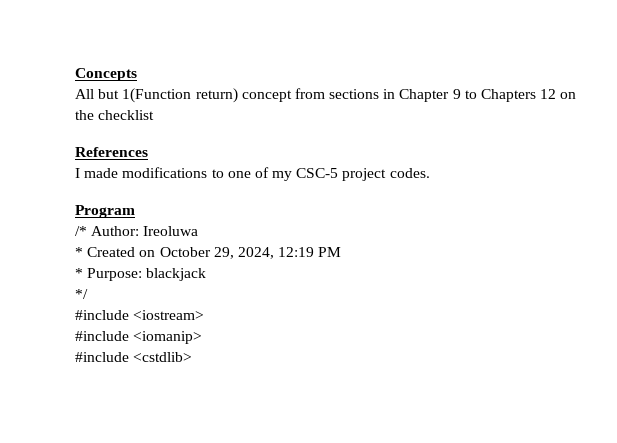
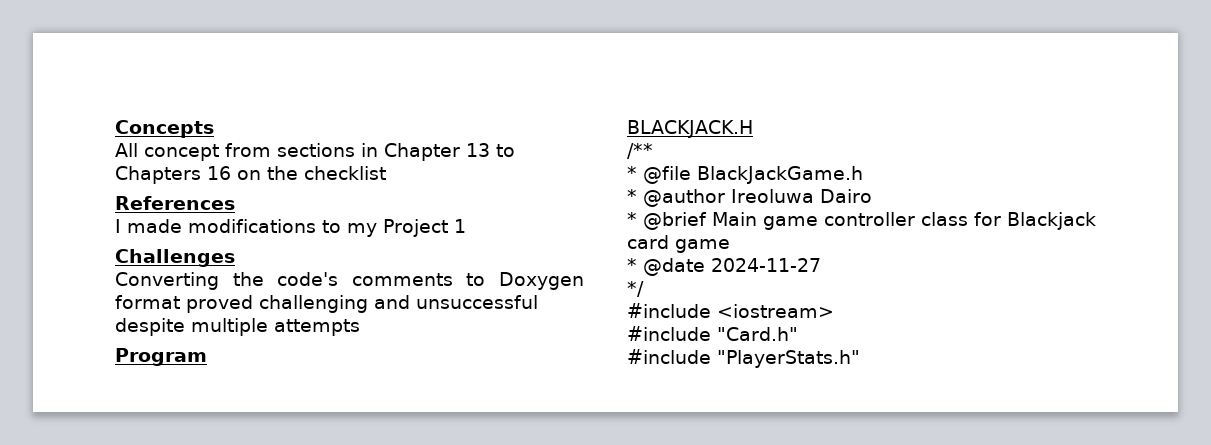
- All but 1(Function return) concept from sections in Chapter 9 to Chapters 12 on the checklist
+ All concept from sections in Chapter 13 to Chapters 16 on the checklist
- I made modifications to one of my CSC-5 project codes.
+ I made modifications to my Project 1
+ Challenges
+ Converting the code's comments to Doxygen format proved challenging and unsuccessful despite multiple attempts
  Program
- /* Author: Ireoluwa
- * Created on October 29, 2024, 12:19 PM
- * Purpose: blackjack
+ BLACKJACK.H
+ /**
+ * @file BlackJackGame.h
+ * @author Ireoluwa Dairo
+ * @brief Main game controller class for Blackjack card game
+ * @date 2024-11-27
- #include <iomanip>
- #include <cstdlib>
+ #include "Card.h"
+ #include "PlayerStats.h"

